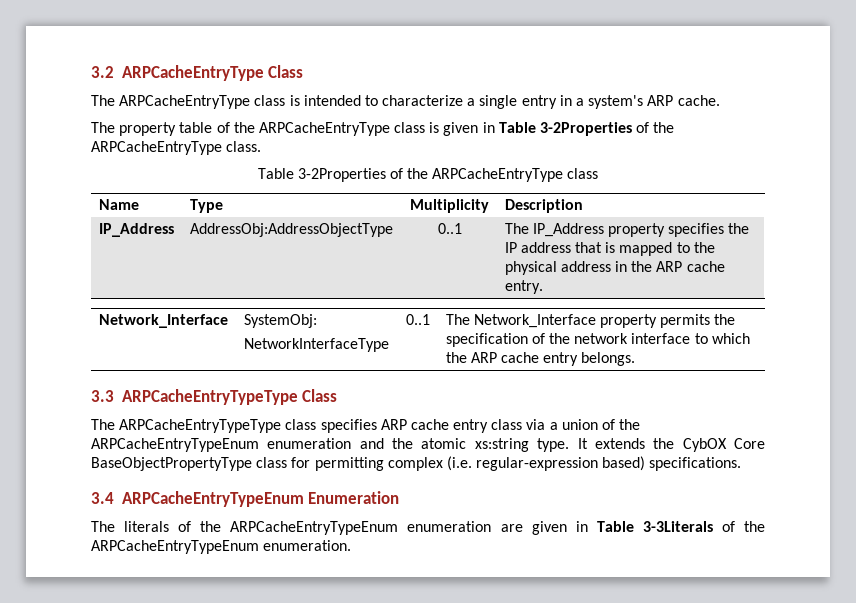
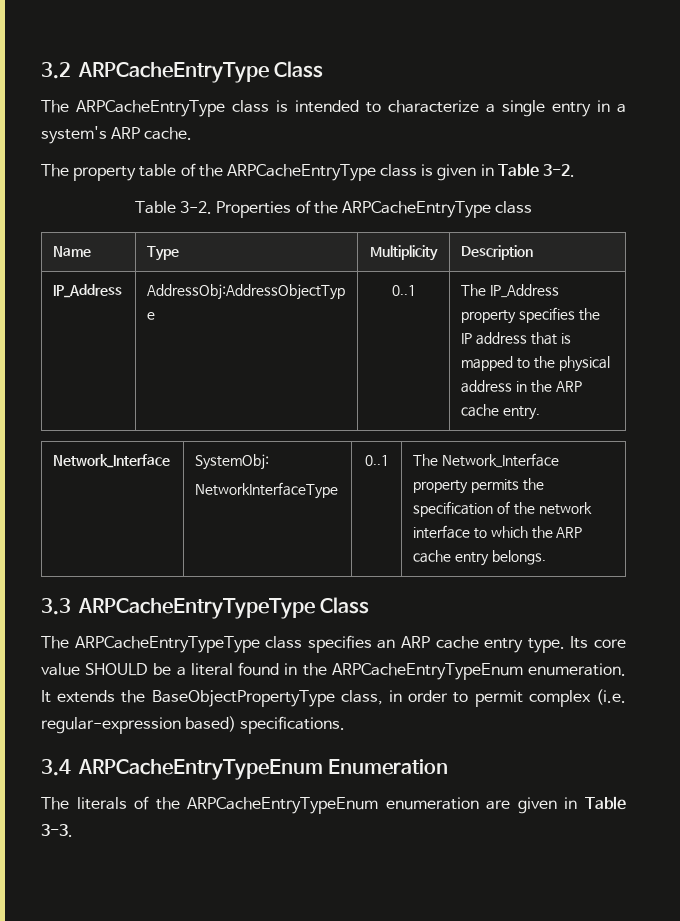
- The property table of the ARPCacheEntryType class is given in Table 3-2Properties of the ARPCacheEntryType class.
- Table 3-2Properties of the ARPCacheEntryType class
+ The property table of the ARPCacheEntryType class is given in Table 3-2.
+ Table 3-2. Properties of the ARPCacheEntryType class
- The ARPCacheEntryTypeType class specifies ARP cache entry class via a union of the ARPCacheEntryTypeEnum enumeration and the atomic xs:string type. It extends the CybOX Core BaseObjectPropertyType class for permitting complex (i.e. regular-expression based) specifications.
+ The ARPCacheEntryTypeType class specifies an ARP cache entry type. Its core value SHOULD be a literal found in the ARPCacheEntryTypeEnum enumeration. It extends the BaseObjectPropertyType class, in order to permit complex (i.e. regular-expression based) specifications.
- The literals of the ARPCacheEntryTypeEnum enumeration are given in Table 3-3Literals of the ARPCacheEntryTypeEnum enumeration.
+ The literals of the ARPCacheEntryTypeEnum enumeration are given in Table 3-3.

